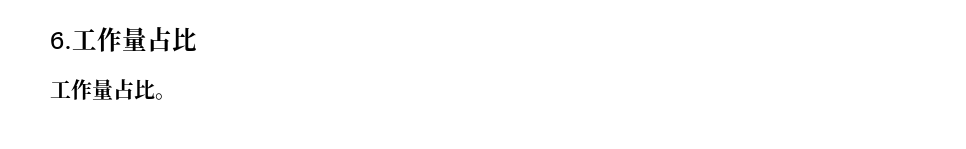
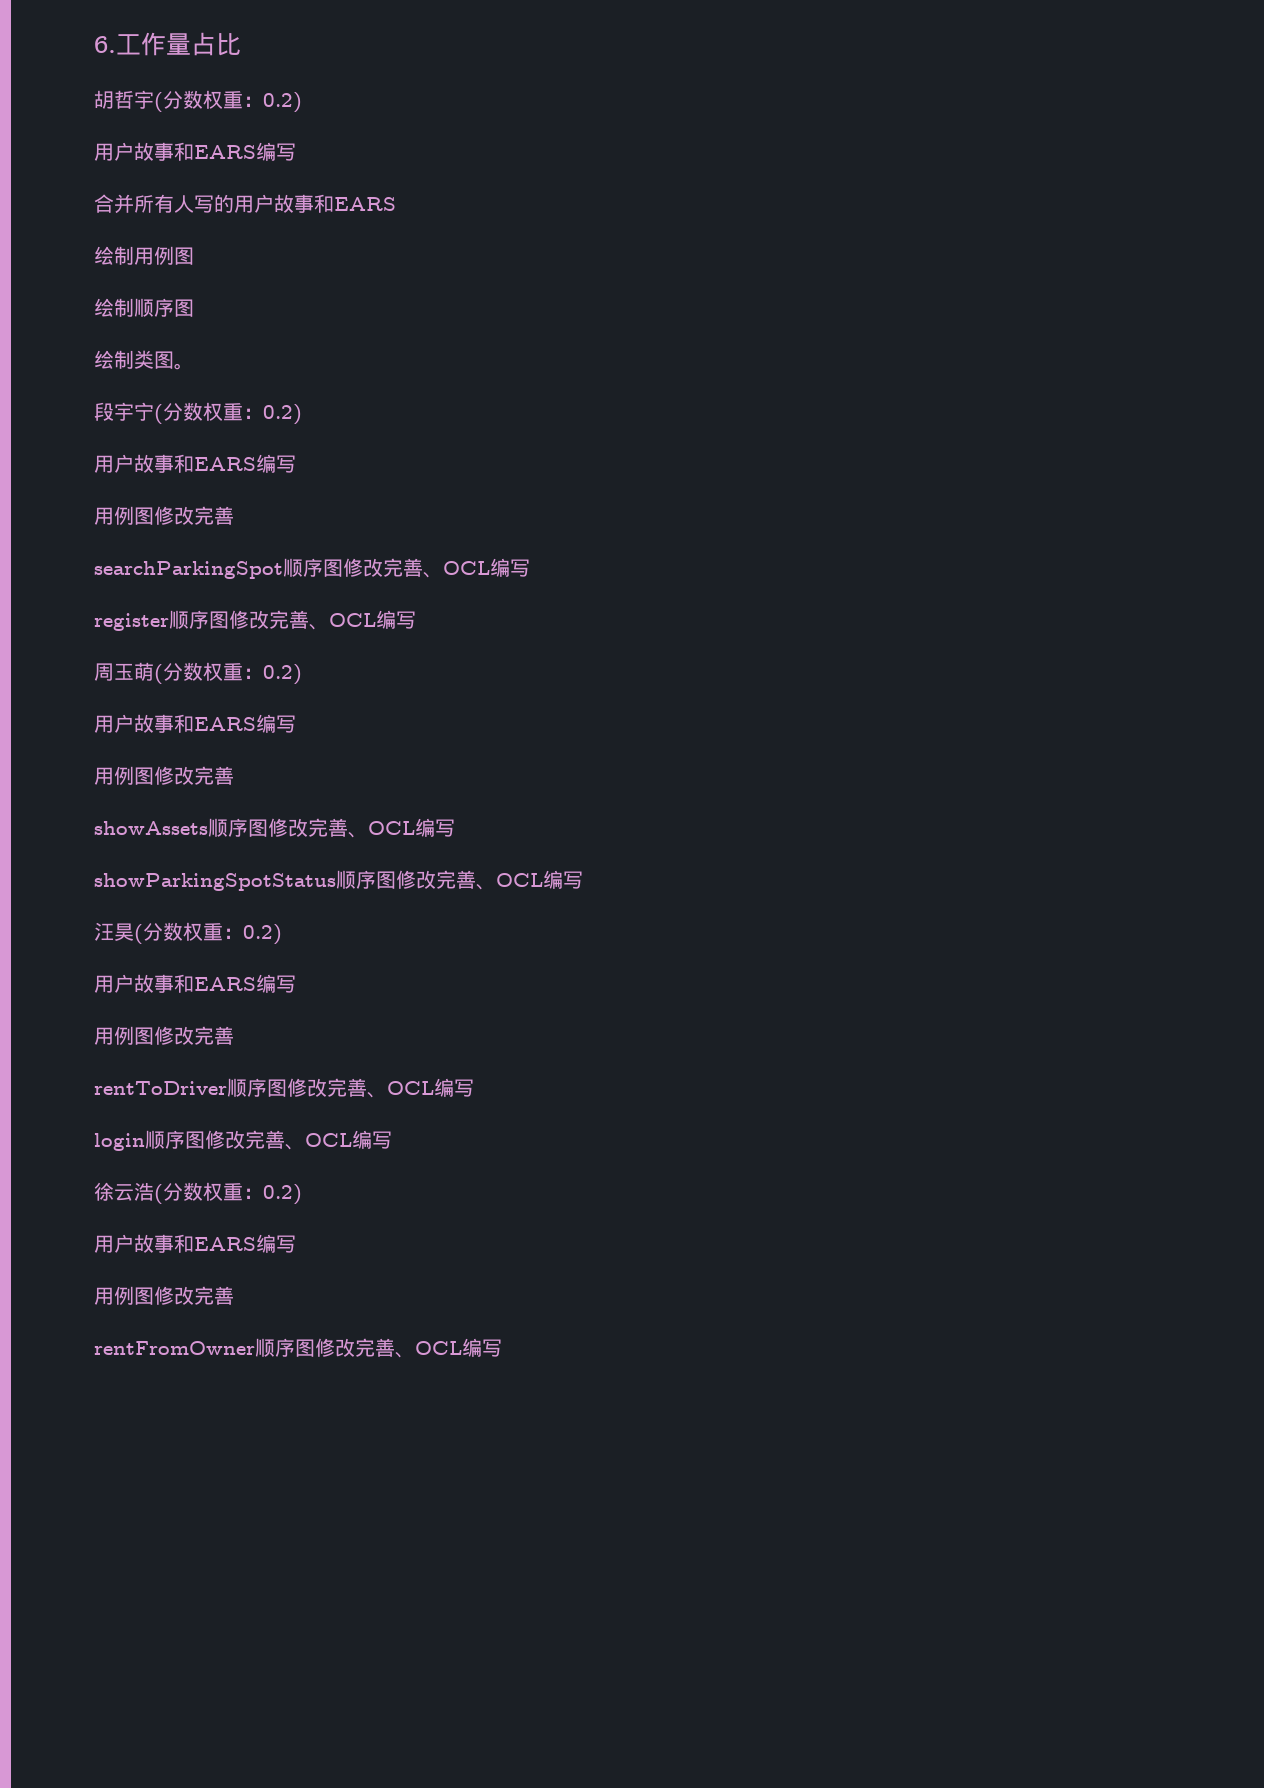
- 工作量占比。
+ 胡哲宇(分数权重：0.2)
+ 用户故事和EARS编写
+ 合并所有人写的用户故事和EARS
+ 绘制用例图
+ 绘制顺序图
+ 绘制类图。
+ 段宇宁(分数权重：0.2)
+ 用户故事和EARS编写
+ 用例图修改完善
+ searchParkingSpot顺序图修改完善、OCL编写
+ register顺序图修改完善、OCL编写
+ 周玉萌(分数权重：0.2)
+ 用户故事和EARS编写
+ 用例图修改完善
+ showAssets顺序图修改完善、OCL编写
+ showParkingSpotStatus顺序图修改完善、OCL编写
+ 汪昊(分数权重：0.2)
+ 用户故事和EARS编写
+ 用例图修改完善
+ rentToDriver顺序图修改完善、OCL编写
+ login顺序图修改完善、OCL编写
+ 徐云浩(分数权重：0.2)
+ 用户故事和EARS编写
+ 用例图修改完善
+ rentFromOwner顺序图修改完善、OCL编写

